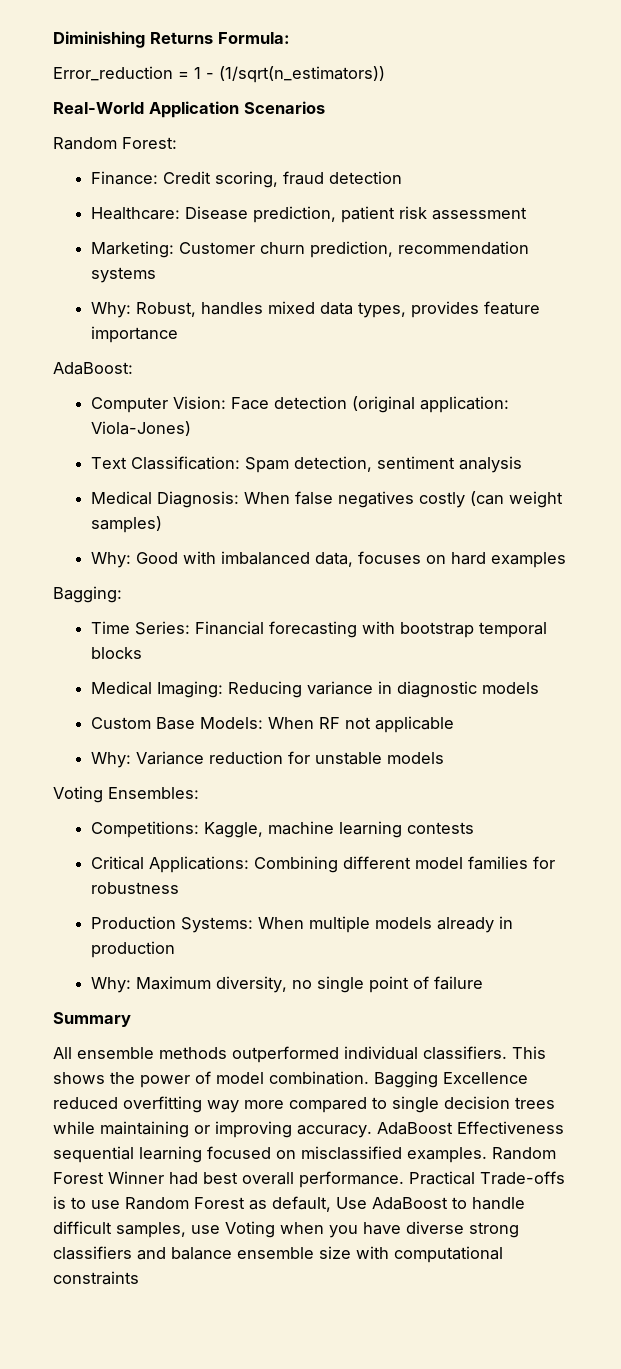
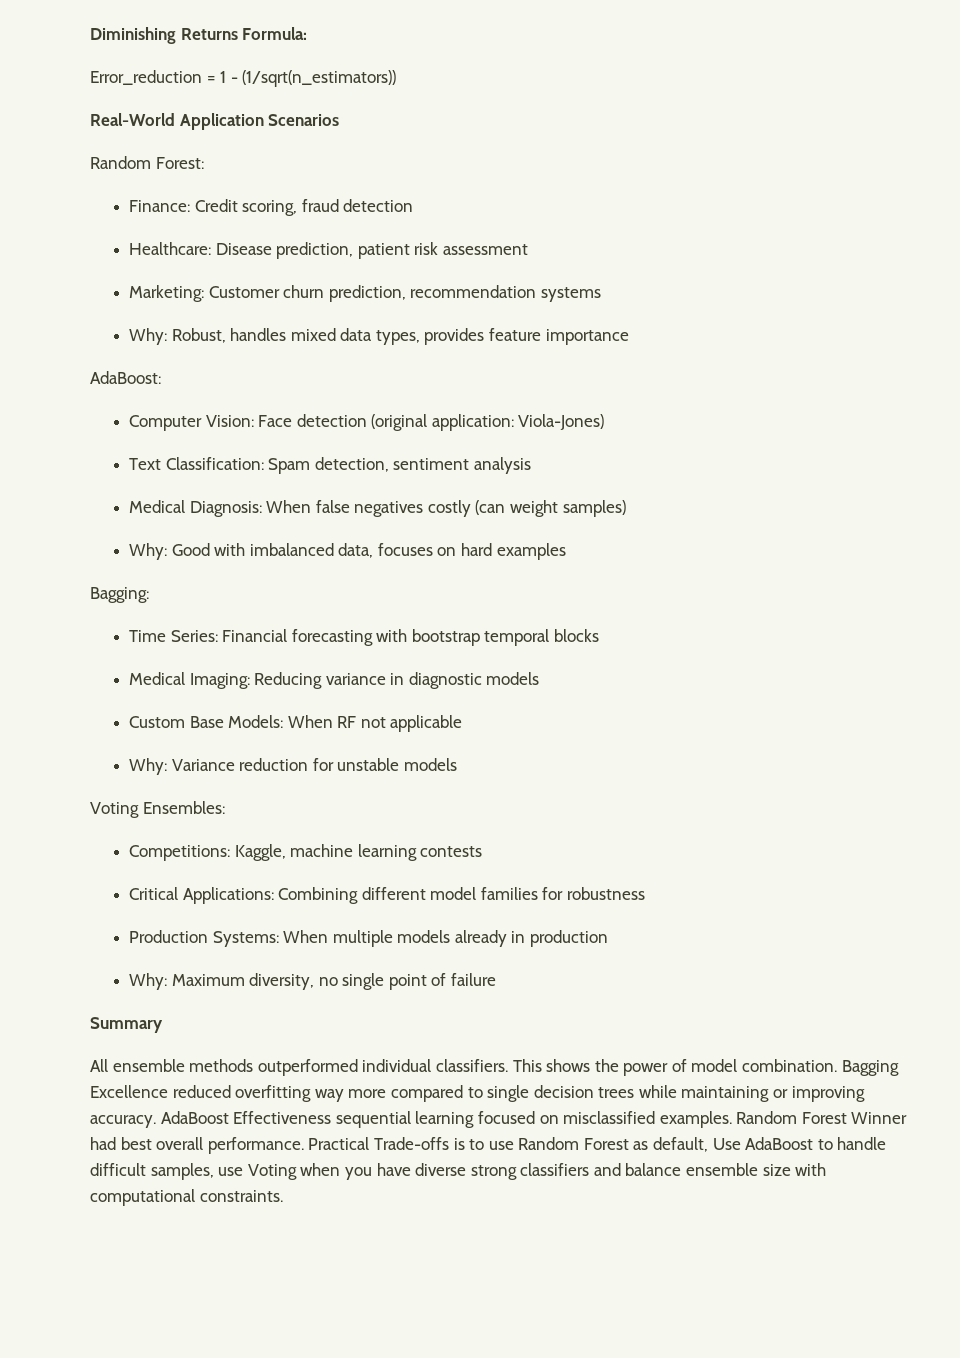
- Practical Trade-offs is to use Random Forest as default, Use AdaBoost to handle difficult samples, use Voting when you have diverse strong classifiers and balance ensemble size with computational constraints
+ Practical Trade-offs is to use Random Forest as default, Use AdaBoost to handle difficult samples, use Voting when you have diverse strong classifiers and balance ensemble size with computational constraints.

